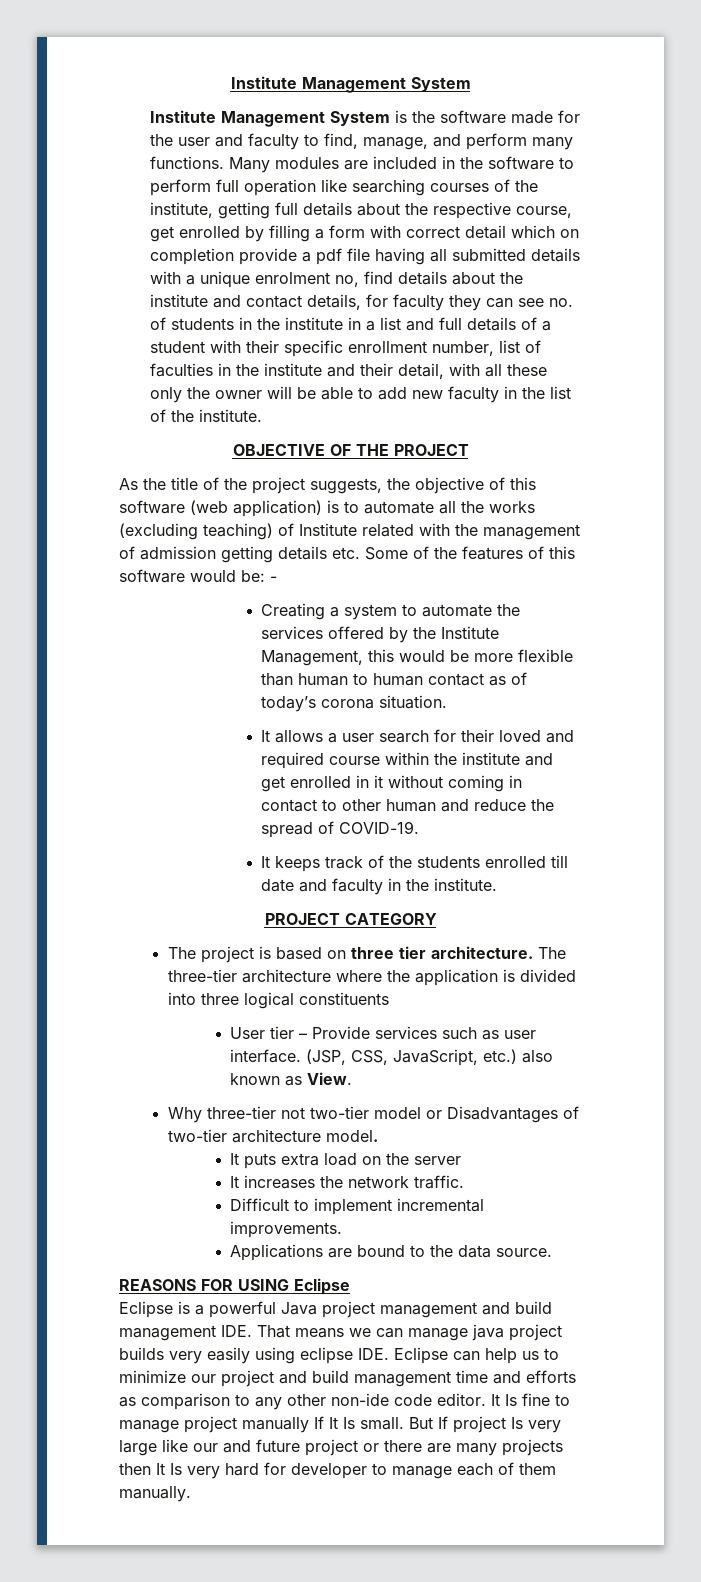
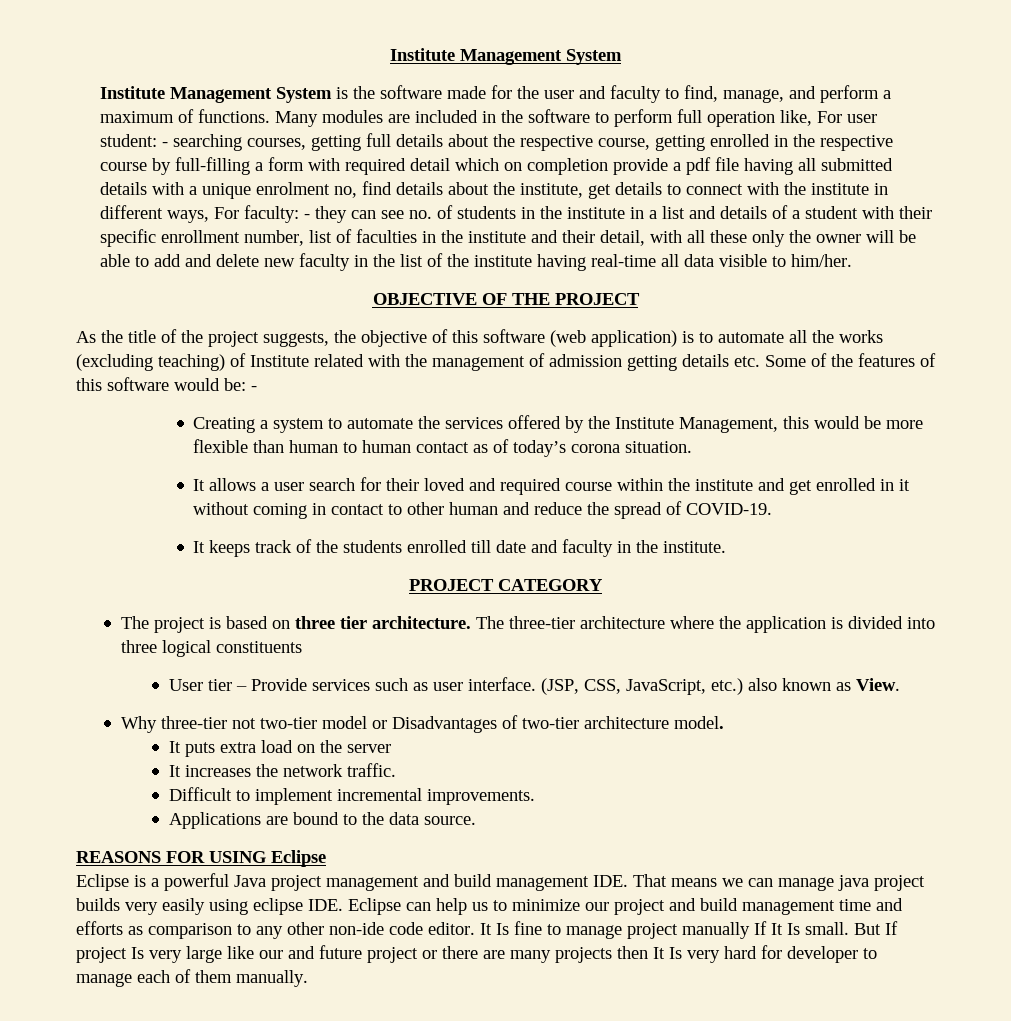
- Institute Management System is the software made for the user and faculty to find, manage, and perform many functions.
+ Institute Management System is the software made for the user and faculty to find, manage, and perform a maximum of functions.
- Many modules are included in the software to perform full operation like searching courses of the institute, getting full details about the respective course, get enrolled by filling a form with correct detail which on completion provide a pdf file having all submitted details with a unique enrolment no, find details about the institute and contact details, for faculty they can see no. of students in the institute in a list and full details of a student with their specific enrollment number, list of faculties in the institute and their detail, with all these only the owner will be able to add new faculty in the list of the institute.
+ Many modules are included in the software to perform full operation like, For user student: - searching courses, getting full details about the respective course, getting enrolled in the respective course by full-filling a form with required detail which on completion provide a pdf file having all submitted details with a unique enrolment no, find details about the institute, get details to connect with the institute in different ways, For faculty: - they can see no. of students in the institute in a list and details of a student with their specific enrollment number, list of faculties in the institute and their detail, with all these only the owner will be able to add and delete new faculty in the list of the institute having real-time all data visible to him/her.

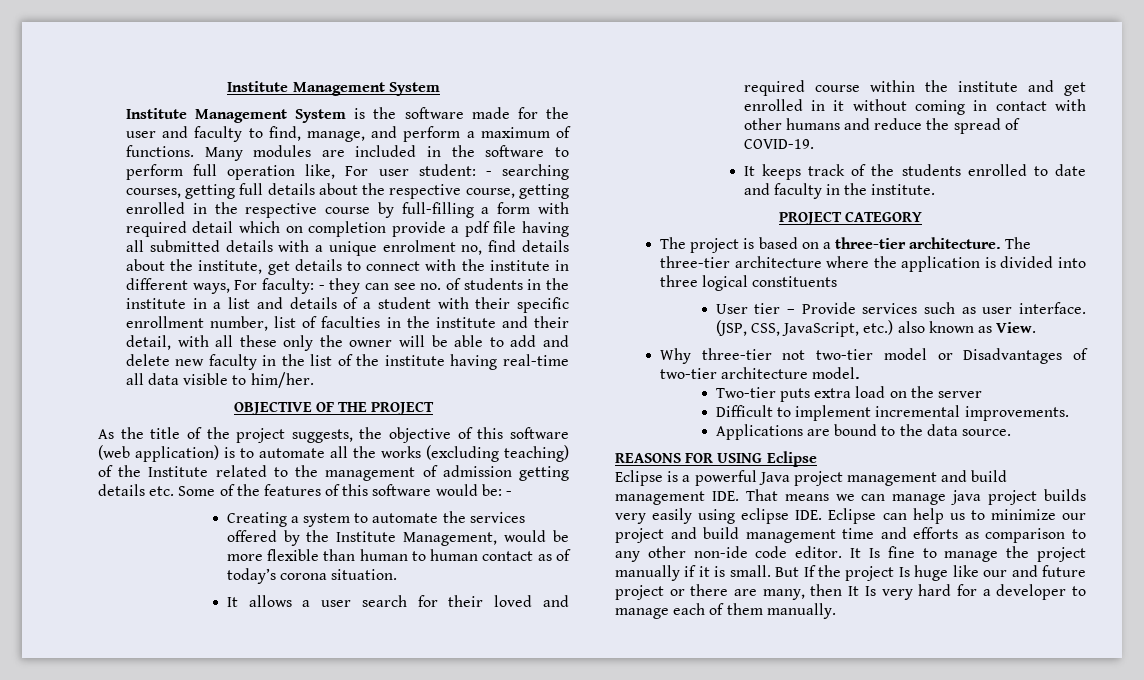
- As the title of the project suggests, the objective of this software (web application) is to automate all the works (excluding teaching) of Institute related with the management of admission getting details etc. Some of the features of this software would be: -
+ As the title of the project suggests, the objective of this software (web application) is to automate all the works (excluding teaching) of the Institute related to the management of admission getting details etc. Some of the features of this software would be: -
- Creating a system to automate the services offered by the Institute Management, this would be more flexible than human to human contact as of today’s corona situation.
+ Creating a system to automate the services offered by the Institute Management, would be more flexible than human to human contact as of today’s corona situation.
- It allows a user search for their loved and required course within the institute and get enrolled in it without coming in contact to other human and reduce the spread of COVID-19.
+ It allows a user search for their loved and required course within the institute and get enrolled in it without coming in contact with other humans and reduce the spread of COVID-19.
- It keeps track of the students enrolled till date and faculty in the institute.
+ It keeps track of the students enrolled to date and faculty in the institute.
- The project is based on three tier architecture.
+ The project is based on a three-tier architecture.
- It puts extra load on the server
+ Two-tier puts extra load on the server
- It increases the network traffic.
- It Is fine to manage project manually If It Is small.
+ It Is fine to manage the project manually if it is small.
- But If project Is very large like our and future project or there are many projects then It Is very hard for developer to manage each of them manually.
+ But If the project Is huge like our and future project or there are many, then It Is very hard for a developer to manage each of them manually.

